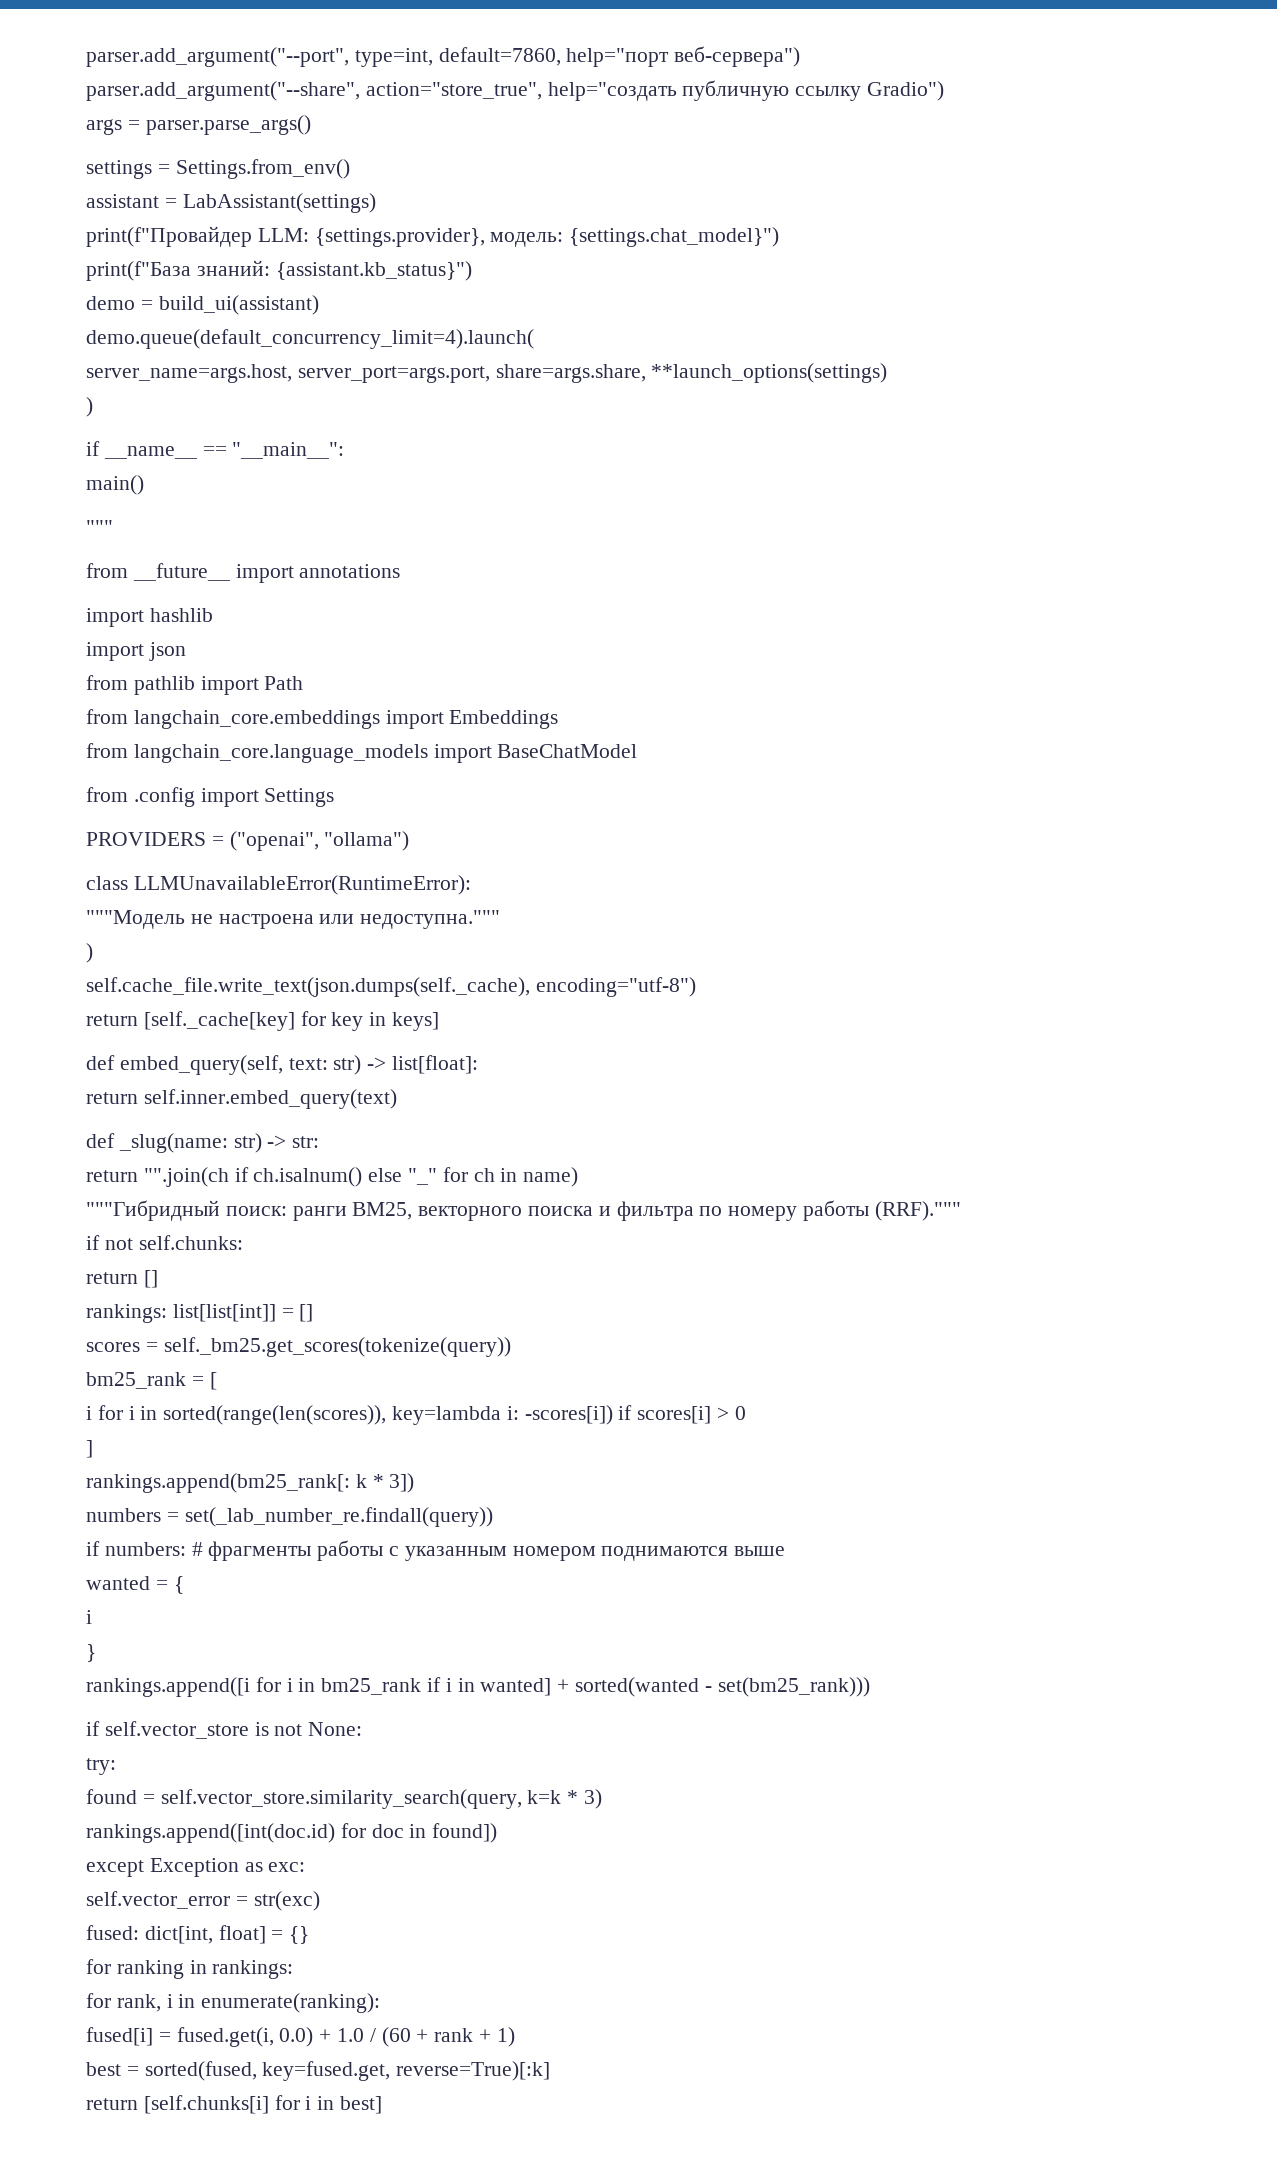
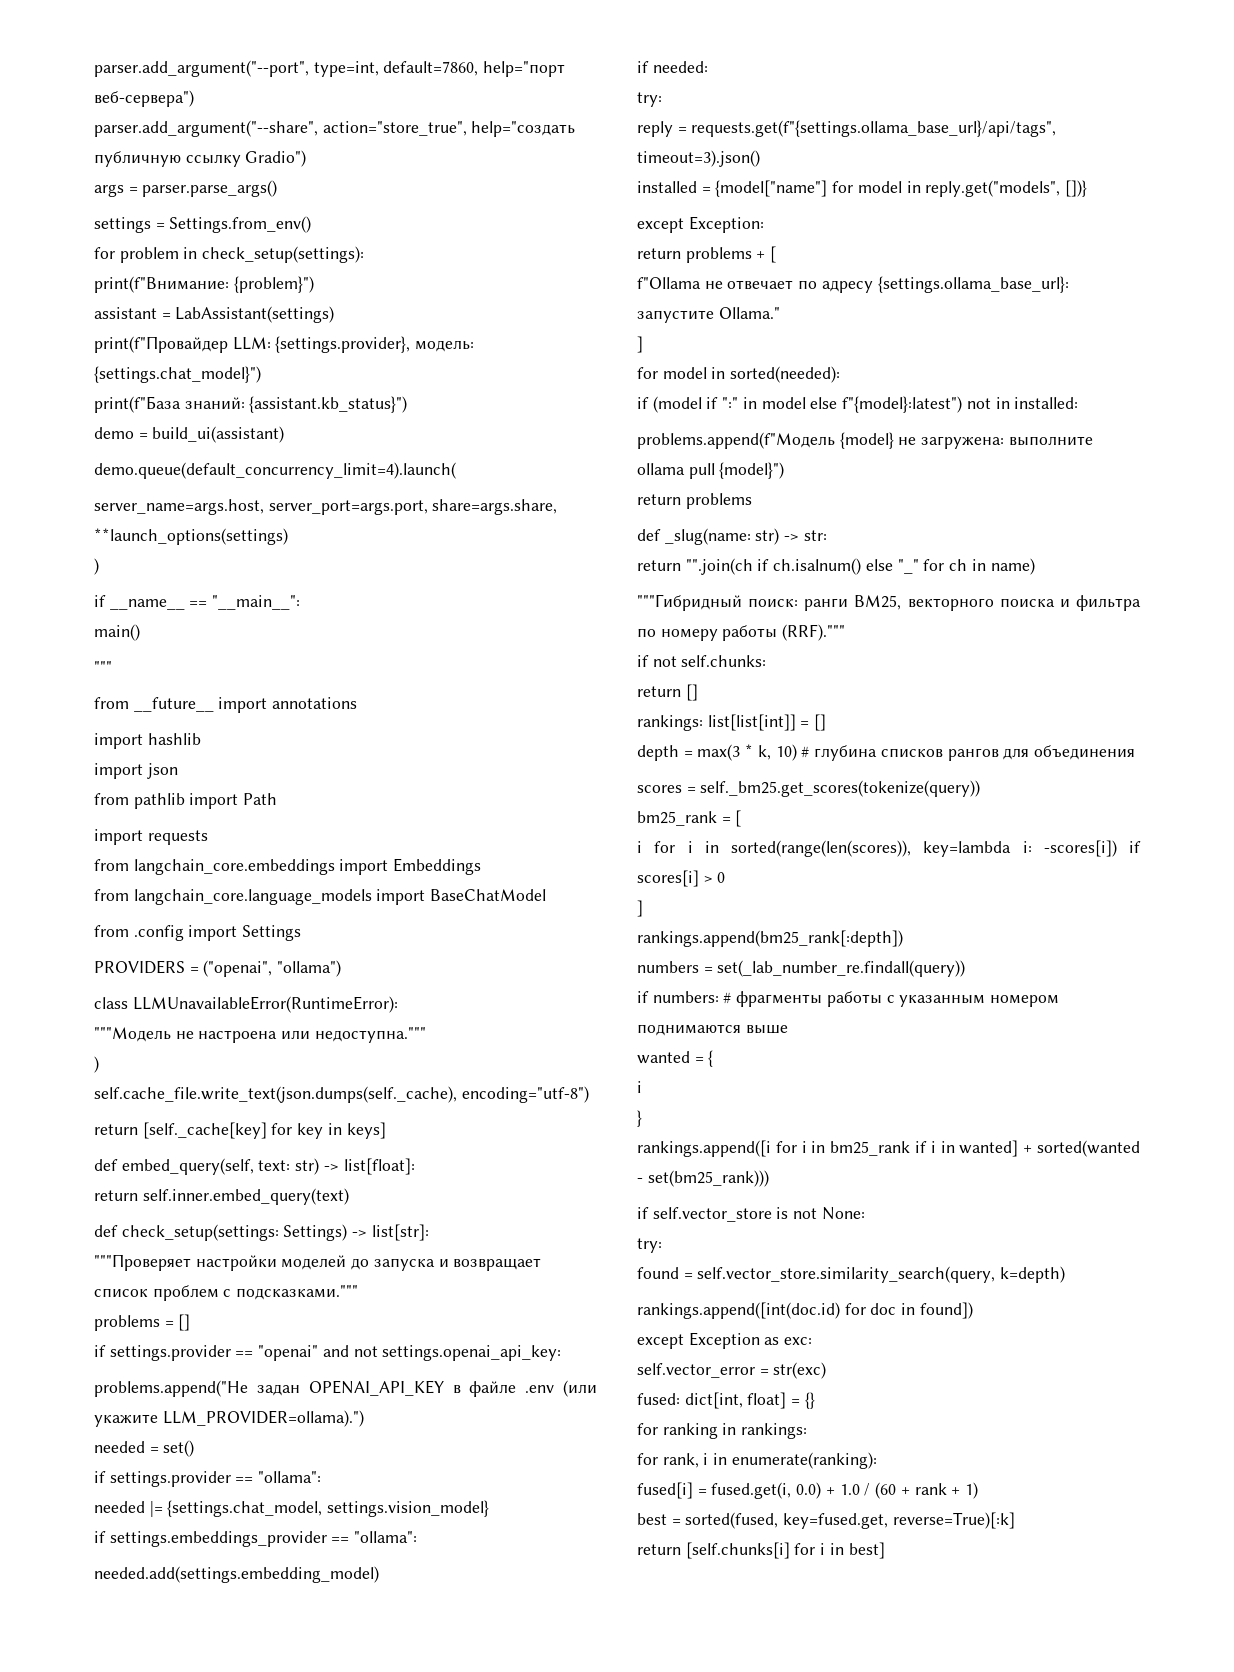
+ for problem in check_setup(settings):
+ print(f"Внимание: {problem}")
+ import requests
+ def check_setup(settings: Settings) -> list[str]:
+ """Проверяет настройки моделей до запуска и возвращает список проблем с подсказками."""
+ problems = []
+ if settings.provider == "openai" and not settings.openai_api_key:
+ problems.append("Не задан OPENAI_API_KEY в файле .env (или укажите LLM_PROVIDER=ollama).")
+ needed = set()
+ if settings.provider == "ollama":
+ needed |= {settings.chat_model, settings.vision_model}
+ if settings.embeddings_provider == "ollama":
+ needed.add(settings.embedding_model)
+ if needed:
+ try:
+ reply = requests.get(f"{settings.ollama_base_url}/api/tags", timeout=3).json()
+ installed = {model["name"] for model in reply.get("models", [])}
+ except Exception:
+ return problems + [
+ f"Ollama не отвечает по адресу {settings.ollama_base_url}: запустите Ollama."
+ ]
+ for model in sorted(needed):
+ if (model if ":" in model else f"{model}:latest") not in installed:
+ problems.append(f"Модель {model} не загружена: выполните ollama pull {model}")
+ return problems
+ depth = max(3 * k, 10) # глубина списков рангов для объединения
- rankings.append(bm25_rank[: k * 3])
+ rankings.append(bm25_rank[:depth])
- found = self.vector_store.similarity_search(query, k=k * 3)
+ found = self.vector_store.similarity_search(query, k=depth)

